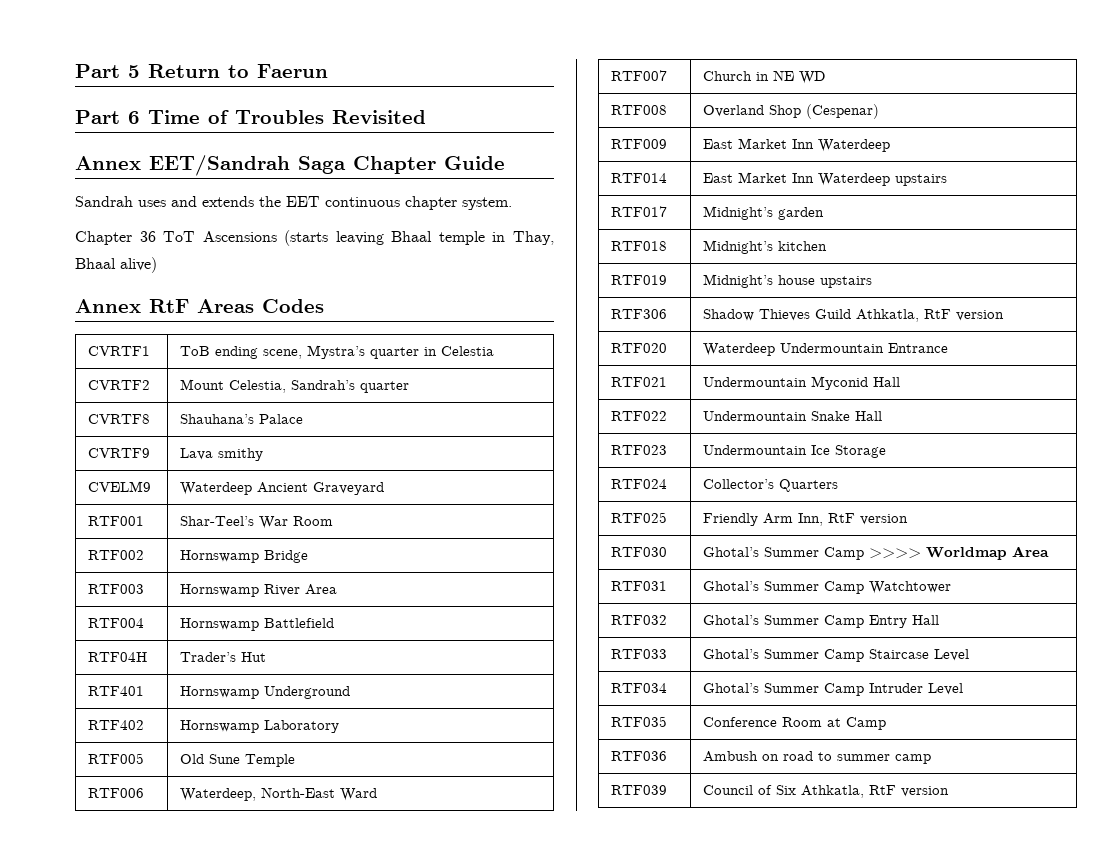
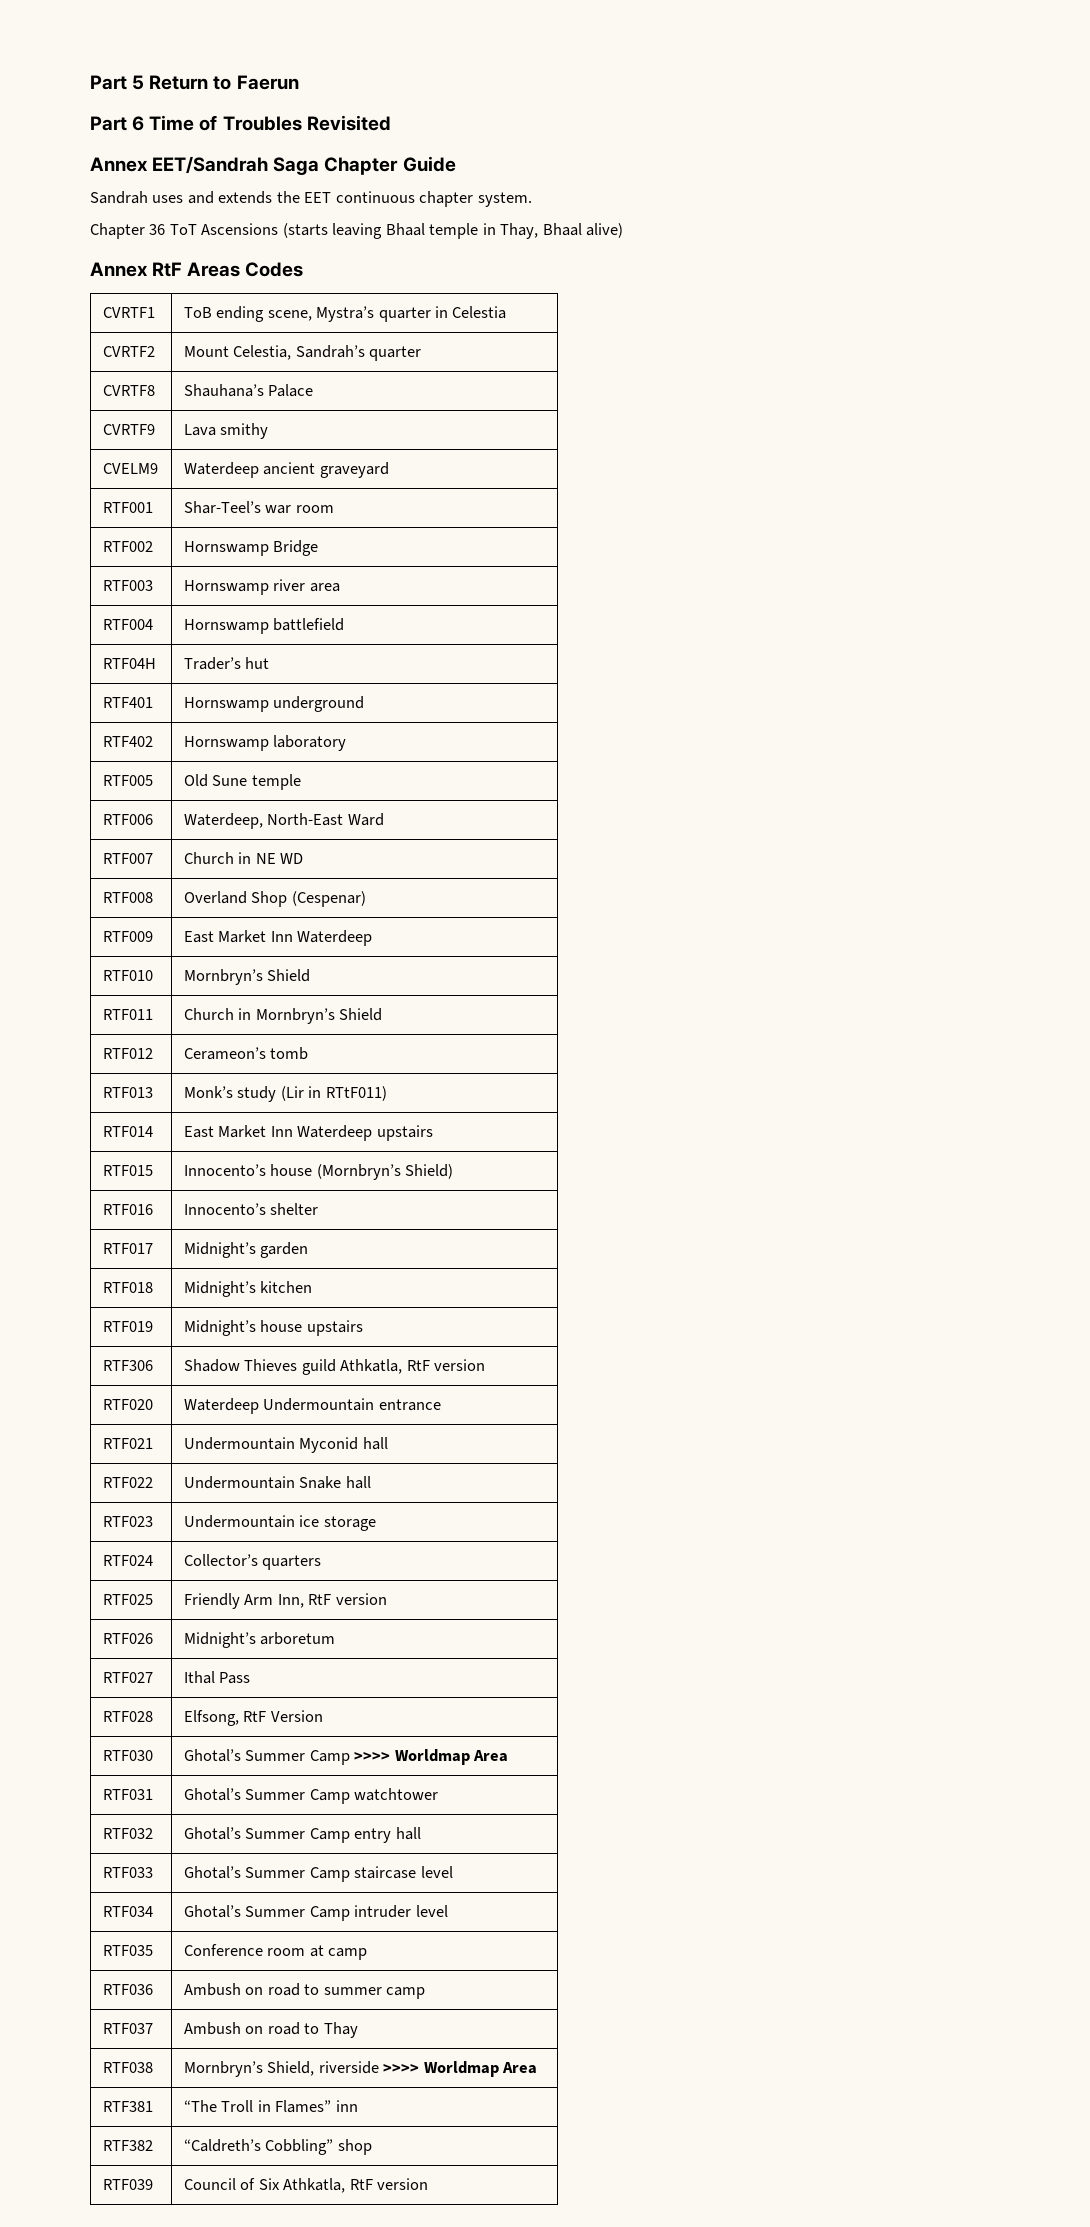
- CVELM9 | Waterdeep Ancient Graveyard
+ CVELM9 | Waterdeep ancient graveyard
- RTF001 | Shar-Teel’s War Room
+ RTF001 | Shar-Teel’s war room
- RTF003 | Hornswamp River Area
+ RTF003 | Hornswamp river area
- RTF004 | Hornswamp Battlefield
+ RTF004 | Hornswamp battlefield
- RTF04H | Trader’s Hut
+ RTF04H | Trader’s hut
- RTF401 | Hornswamp Underground
+ RTF401 | Hornswamp underground
- RTF402 | Hornswamp Laboratory
+ RTF402 | Hornswamp laboratory
- RTF005 | Old Sune Temple
+ RTF005 | Old Sune temple
+ RTF010 | Mornbryn’s Shield
+ RTF011 | Church in Mornbryn’s Shield
+ RTF012 | Cerameon’s tomb
+ RTF013 | Monk’s study (Lir in RTtF011)
+ RTF015 | Innocento’s house (Mornbryn’s Shield)
+ RTF016 | Innocento’s shelter
- RTF306 | Shadow Thieves Guild Athkatla, RtF version
+ RTF306 | Shadow Thieves guild Athkatla, RtF version
- RTF020 | Waterdeep Undermountain Entrance
+ RTF020 | Waterdeep Undermountain entrance
- RTF021 | Undermountain Myconid Hall
+ RTF021 | Undermountain Myconid hall
- RTF022 | Undermountain Snake Hall
+ RTF022 | Undermountain Snake hall
- RTF023 | Undermountain Ice Storage
+ RTF023 | Undermountain ice storage
- RTF024 | Collector’s Quarters
+ RTF024 | Collector’s quarters
+ RTF026 | Midnight’s arboretum
+ RTF027 | Ithal Pass
+ RTF028 | Elfsong, RtF Version
- RTF031 | Ghotal’s Summer Camp Watchtower
+ RTF031 | Ghotal’s Summer Camp watchtower
- RTF032 | Ghotal’s Summer Camp Entry Hall
+ RTF032 | Ghotal’s Summer Camp entry hall
- RTF033 | Ghotal’s Summer Camp Staircase Level
+ RTF033 | Ghotal’s Summer Camp staircase level
- RTF034 | Ghotal’s Summer Camp Intruder Level
+ RTF034 | Ghotal’s Summer Camp intruder level
- RTF035 | Conference Room at Camp
+ RTF035 | Conference room at camp
+ RTF037 | Ambush on road to Thay
+ RTF038 | Mornbryn’s Shield, riverside >>>> Worldmap Area
+ RTF381 | “The Troll in Flames” inn
+ RTF382 | “Caldreth’s Cobbling” shop

